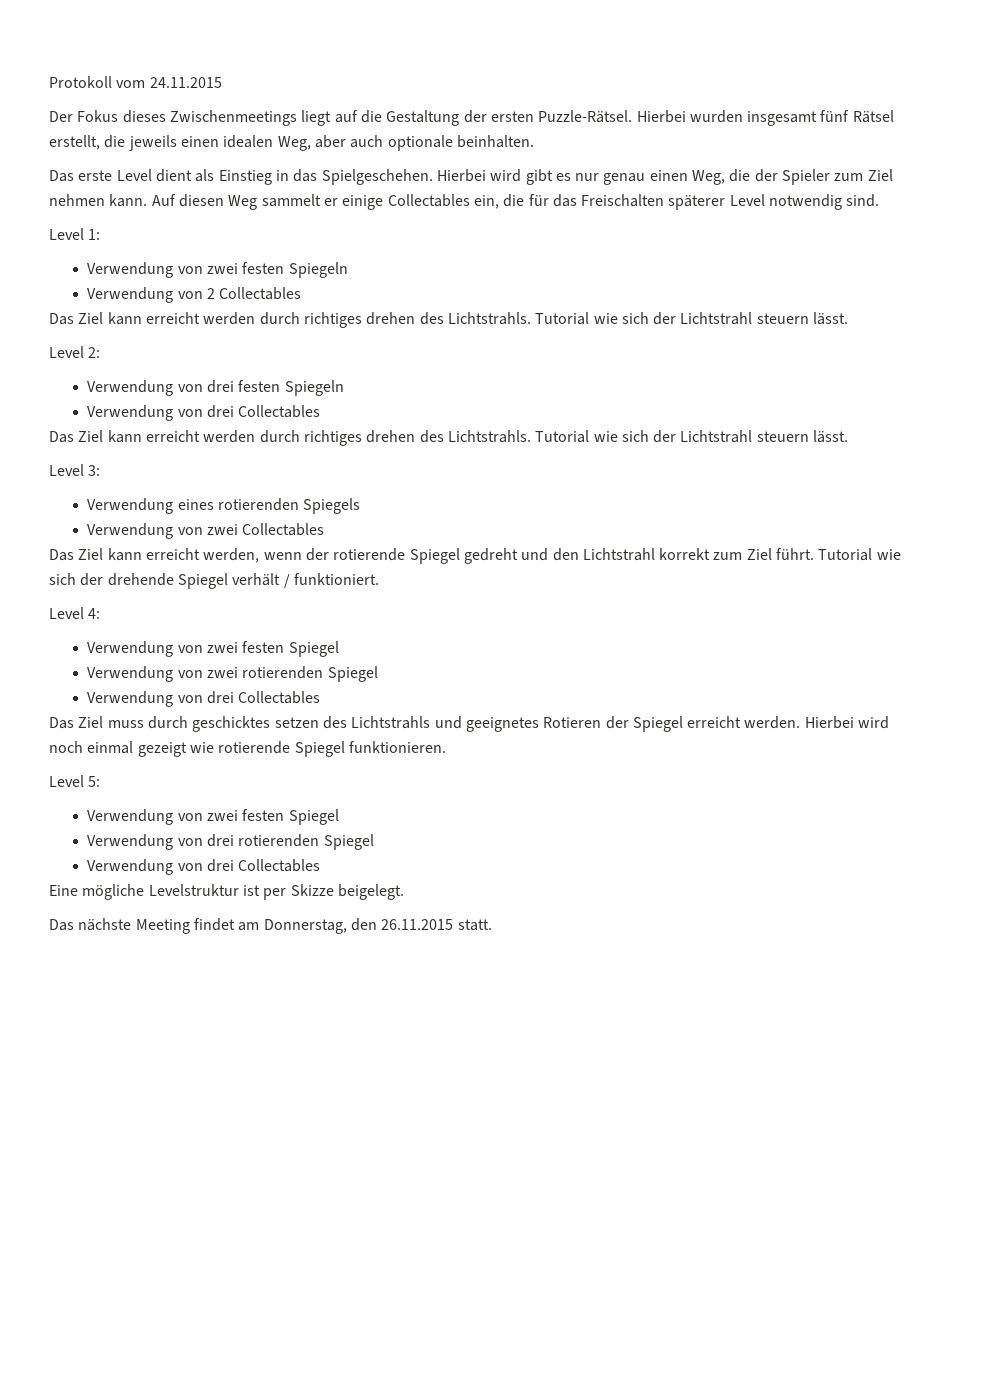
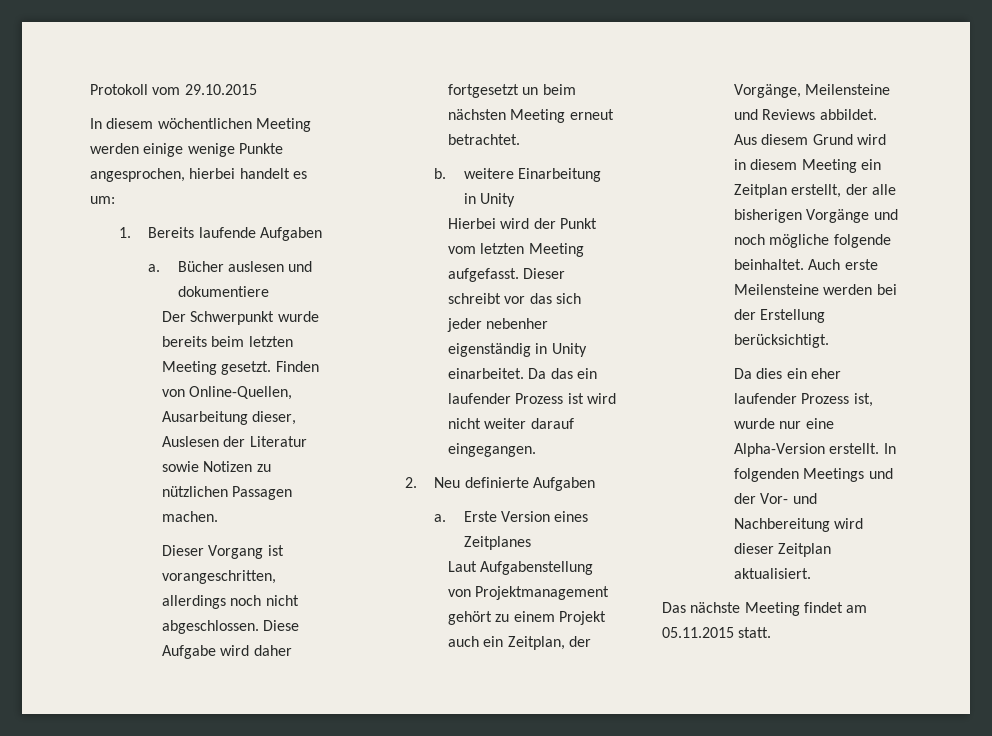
- Protokoll vom 24.11.2015
- Der Fokus dieses Zwischenmeetings liegt auf die Gestaltung der ersten Puzzle-Rätsel. Hierbei wurden insgesamt fünf Rätsel erstellt, die jeweils einen idealen Weg, aber auch optionale beinhalten.
- Das erste Level dient als Einstieg in das Spielgeschehen. Hierbei wird gibt es nur genau einen Weg, die der Spieler zum Ziel nehmen kann. Auf diesen Weg sammelt er einige Collectables ein, die für das Freischalten späterer Level notwendig sind.
- Level 1:
- Verwendung von zwei festen Spiegeln
- Verwendung von 2 Collectables
- Das Ziel kann erreicht werden durch richtiges drehen des Lichtstrahls. Tutorial wie sich der Lichtstrahl steuern lässt.
- Level 2:
- Verwendung von drei festen Spiegeln
- Verwendung von drei Collectables
- Das Ziel kann erreicht werden durch richtiges drehen des Lichtstrahls. Tutorial wie sich der Lichtstrahl steuern lässt.
- Level 3:
- Verwendung eines rotierenden Spiegels
- Verwendung von zwei Collectables
- Das Ziel kann erreicht werden, wenn der rotierende Spiegel gedreht und den Lichtstrahl korrekt zum Ziel führt. Tutorial wie sich der drehende Spiegel verhält / funktioniert.
- Level 4:
- Verwendung von zwei festen Spiegel
- Verwendung von zwei rotierenden Spiegel
- Verwendung von drei Collectables
- Das Ziel muss durch geschicktes setzen des Lichtstrahls und geeignetes Rotieren der Spiegel erreicht werden. Hierbei wird noch einmal gezeigt wie rotierende Spiegel funktionieren.
- Level 5:
- Verwendung von zwei festen Spiegel
- Verwendung von drei rotierenden Spiegel
- Verwendung von drei Collectables
- Eine mögliche Levelstruktur ist per Skizze beigelegt.
+ Protokoll vom 29.10.2015
+ In diesem wöchentlichen Meeting werden einige wenige Punkte angesprochen, hierbei handelt es um:
+ 1. Bereits laufende Aufgaben
+ a. Bücher auslesen und dokumentiere
+ Der Schwerpunkt wurde bereits beim letzten Meeting gesetzt. Finden von Online-Quellen, Ausarbeitung dieser, Auslesen der Literatur sowie Notizen zu nützlichen Passagen machen.
+ Dieser Vorgang ist vorangeschritten, allerdings noch nicht abgeschlossen. Diese Aufgabe wird daher fortgesetzt un beim nächsten Meeting erneut betrachtet.
+ b. weitere Einarbeitung in Unity
+ Hierbei wird der Punkt vom letzten Meeting aufgefasst. Dieser schreibt vor das sich jeder nebenher eigenständig in Unity einarbeitet. Da das ein laufender Prozess ist wird nicht weiter darauf eingegangen.
+ 2. Neu definierte Aufgaben
+ a. Erste Version eines Zeitplanes
+ Laut Aufgabenstellung von Projektmanagement gehört zu einem Projekt auch ein Zeitplan, der Vorgänge, Meilensteine und Reviews abbildet. Aus diesem Grund wird in diesem Meeting ein Zeitplan erstellt, der alle bisherigen Vorgänge und noch mögliche folgende beinhaltet. Auch erste Meilensteine werden bei der Erstellung berücksichtigt.
+ Da dies ein eher laufender Prozess ist, wurde nur eine Alpha-Version erstellt. In folgenden Meetings und der Vor- und Nachbereitung wird dieser Zeitplan aktualisiert.
- Das nächste Meeting findet am Donnerstag, den 26.11.2015 statt.
+ Das nächste Meeting findet am 05.11.2015 statt.

